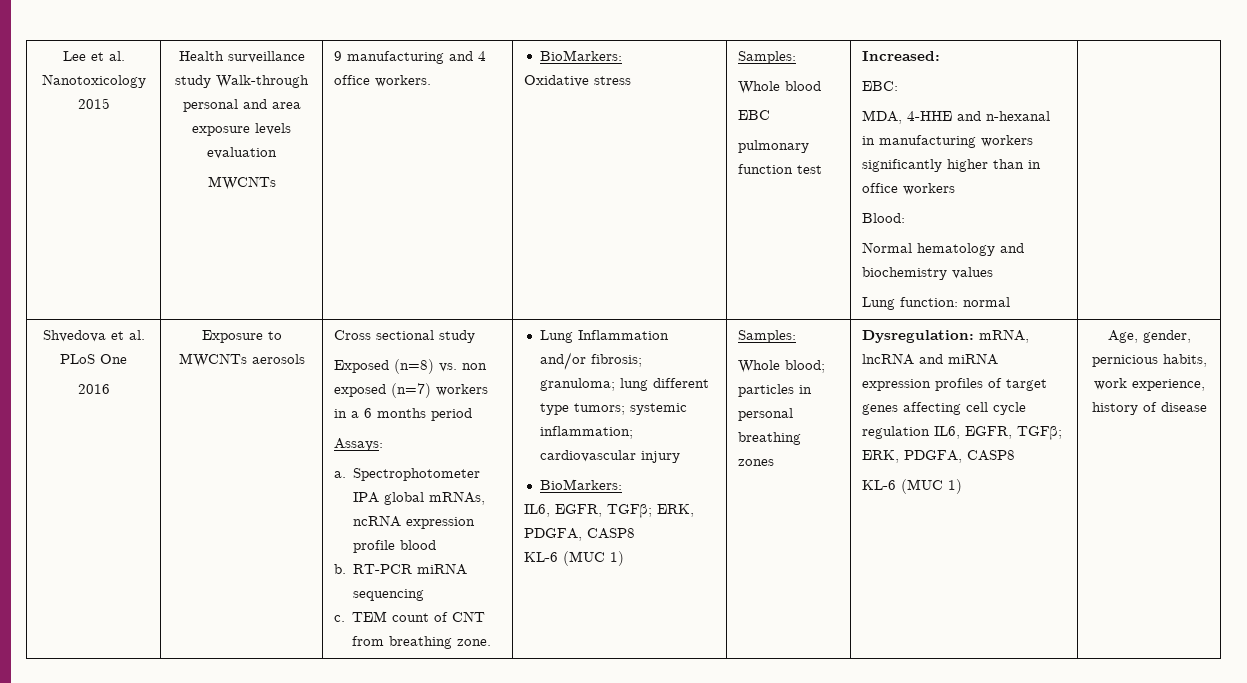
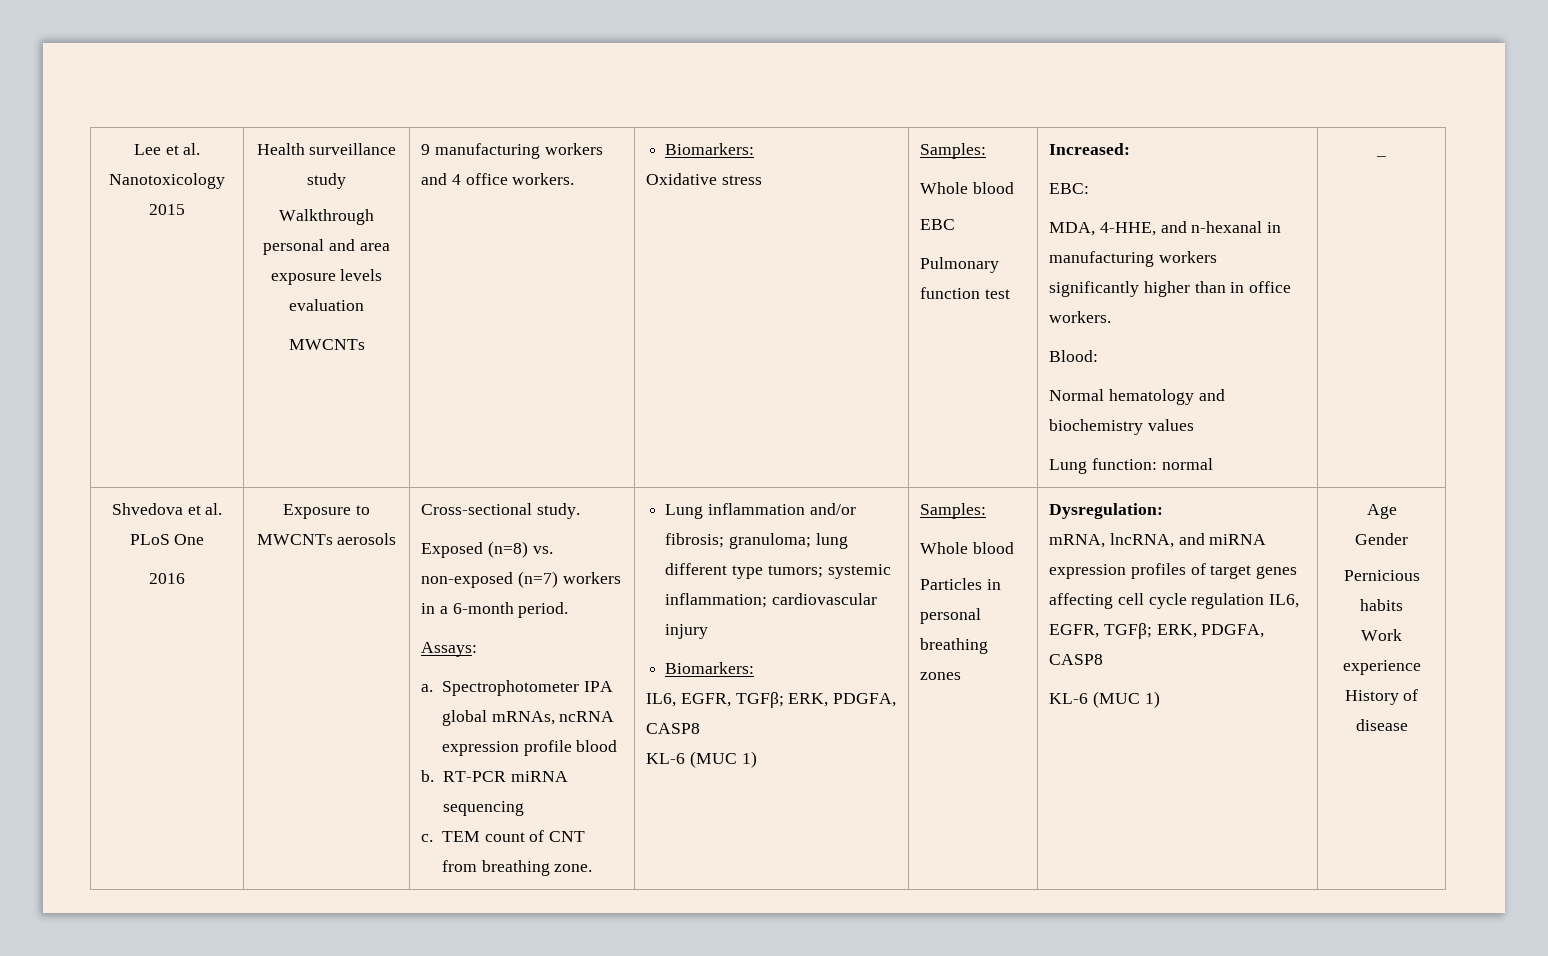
- Health surveillance study Walk-through personal and area exposure levels evaluation
+ Health surveillance study
+ Walkthrough personal and area exposure levels evaluation
- 9 manufacturing and 4 office workers. | BioMarkers:
+ 9 manufacturing workers and 4 office workers. | Biomarkers:
- pulmonary function test
+ Pulmonary function test
- MDA, 4-HHE and n-hexanal in manufacturing workers significantly higher than in office workers
+ MDA, 4-HHE, and n-hexanal in manufacturing workers significantly higher than in office workers.
+ _
- Cross sectional study
+ Cross-sectional study.
- Exposed (n=8) vs. non exposed (n=7) workers in a 6 months period
+ Exposed (n=8) vs. non-exposed (n=7) workers in a 6-month period.
- Lung Inflammation and/or fibrosis; granuloma; lung different type tumors; systemic inflammation; cardiovascular injury
- BioMarkers:
+ Lung inflammation and/or fibrosis; granuloma; lung different type tumors; systemic inflammation; cardiovascular injury
+ Biomarkers:
  KL-6 (MUC 1) | Samples:
- Whole blood; particles in personal breathing zones
+ Whole blood
+ Particles in personal breathing zones
- Dysregulation: mRNA, lncRNA and miRNA expression profiles of target genes affecting cell cycle regulation IL6, EGFR, TGFβ; ERK, PDGFA, CASP8
+ Dysregulation:
+ mRNA, lncRNA, and miRNA expression profiles of target genes affecting cell cycle regulation IL6, EGFR, TGFβ; ERK, PDGFA, CASP8
- Age, gender, pernicious habits, work experience, history of disease
+ Age
+ Gender
+ Pernicious habits
+ Work experience History of disease

